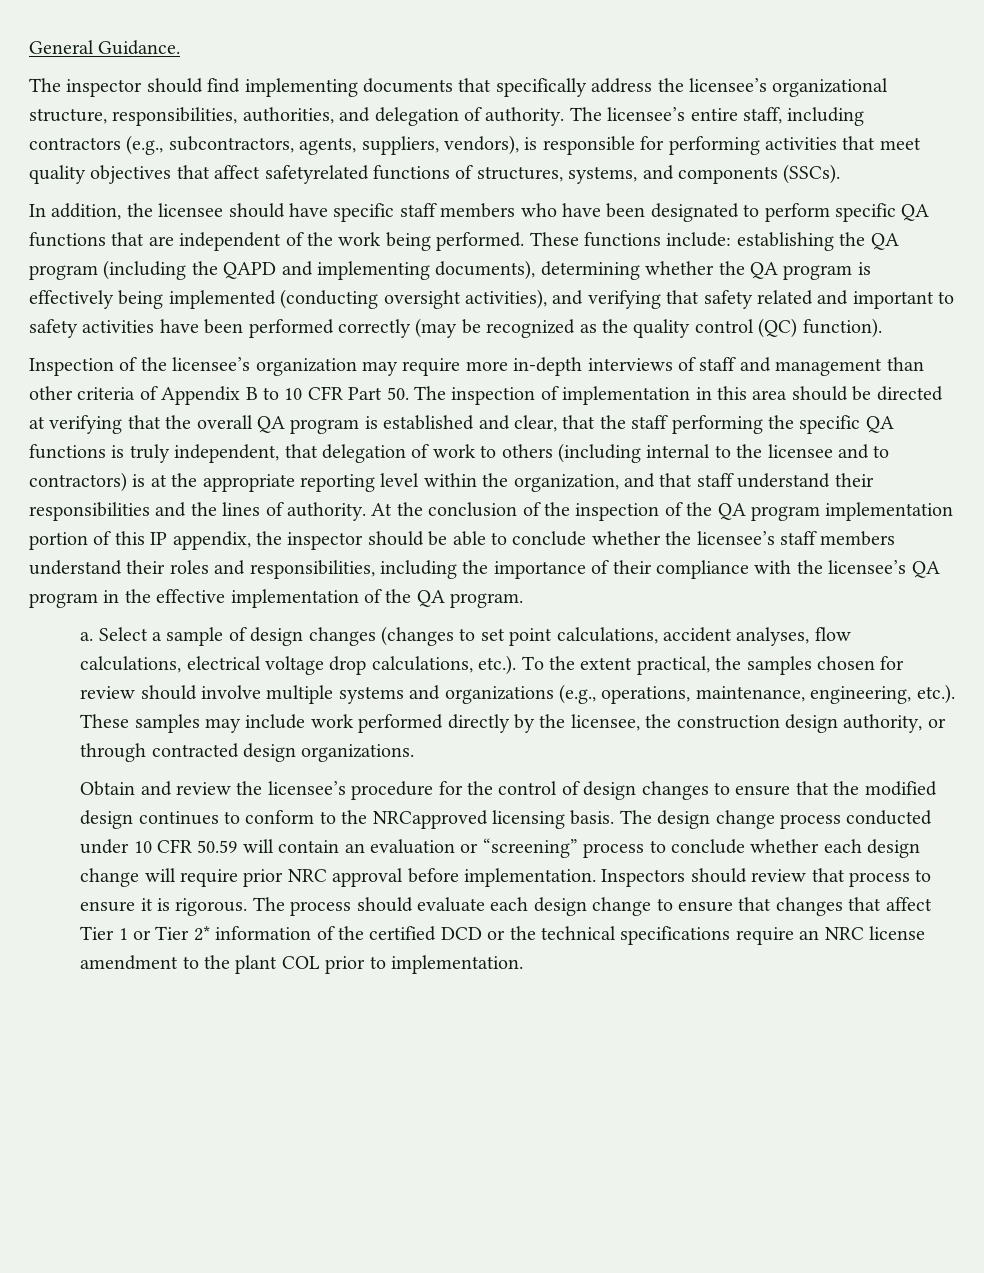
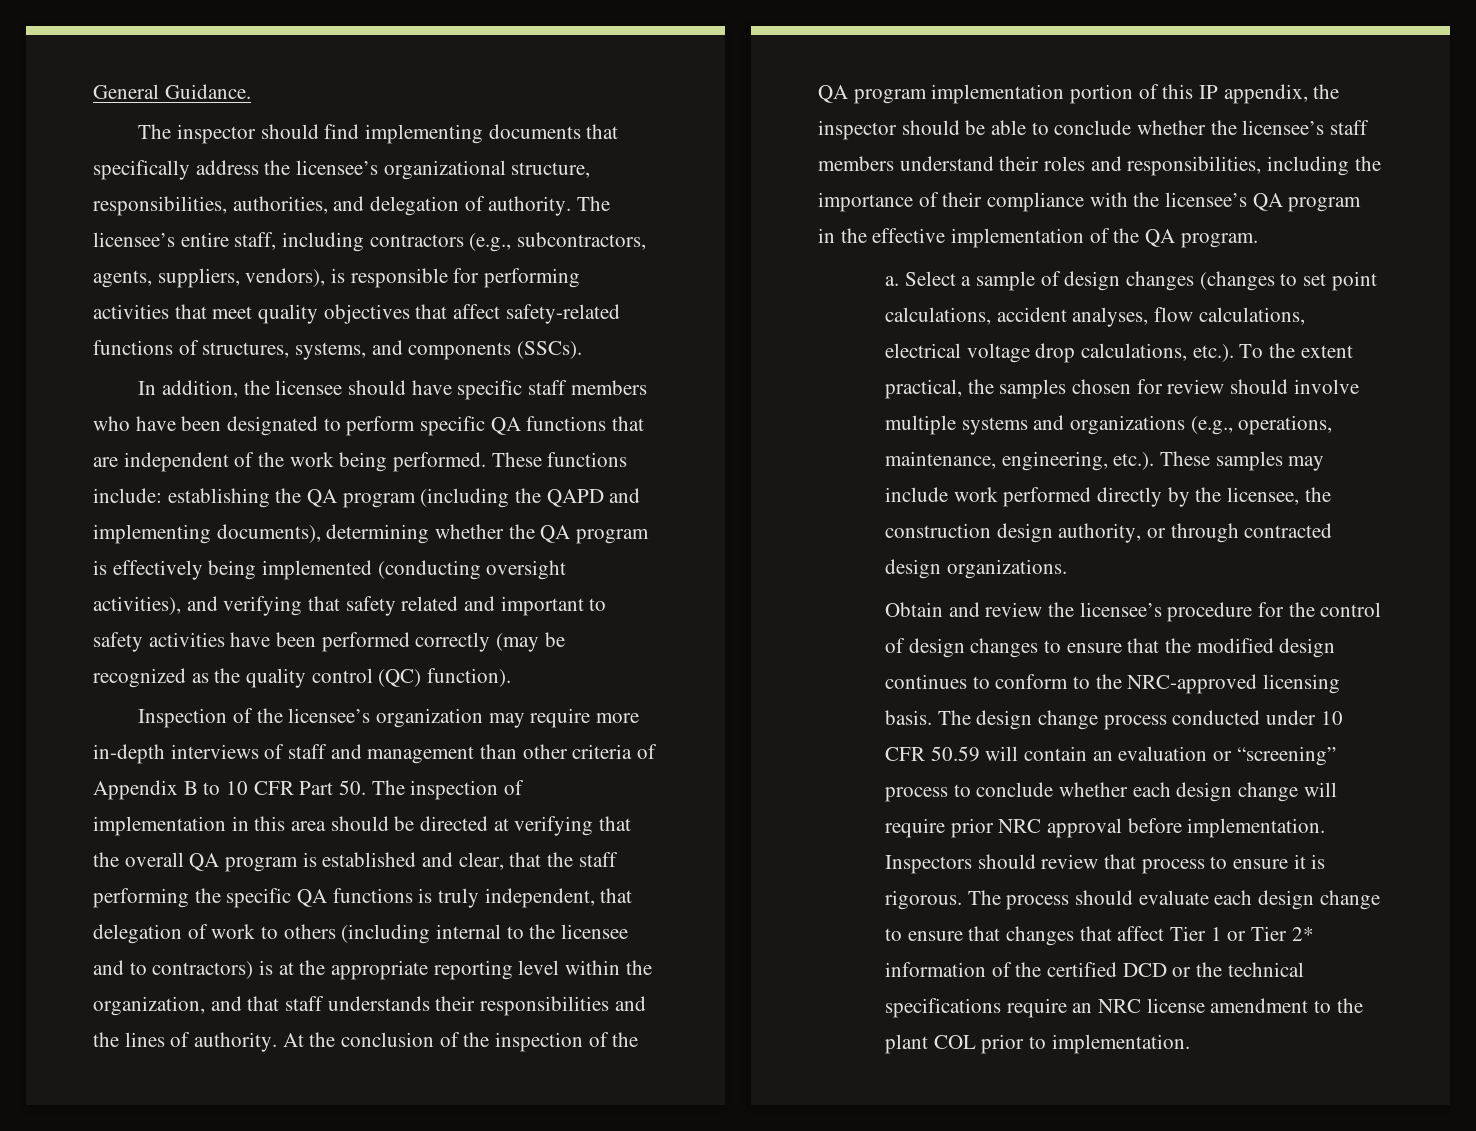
- The licensee’s entire staff, including contractors (e.g., subcontractors, agents, suppliers, vendors), is responsible for performing activities that meet quality objectives that affect safetyrelated functions of structures, systems, and components (SSCs).
+ The licensee’s entire staff, including contractors (e.g., subcontractors, agents, suppliers, vendors), is responsible for performing activities that meet quality objectives that affect safety-related functions of structures, systems, and components (SSCs).
- Inspection of the licensee’s organization may require more in-depth interviews of staff and management than other criteria of Appendix B to 10 CFR Part 50. The inspection of implementation in this area should be directed at verifying that the overall QA program is established and clear, that the staff performing the specific QA functions is truly independent, that delegation of work to others (including internal to the licensee and to contractors) is at the appropriate reporting level within the organization, and that staff understand their responsibilities and the lines of authority.
+ Inspection of the licensee’s organization may require more in-depth interviews of staff and management than other criteria of Appendix B to 10 CFR Part 50. The inspection of implementation in this area should be directed at verifying that the overall QA program is established and clear, that the staff performing the specific QA functions is truly independent, that delegation of work to others (including internal to the licensee and to contractors) is at the appropriate reporting level within the organization, and that staff understands their responsibilities and the lines of authority.
- Obtain and review the licensee’s procedure for the control of design changes to ensure that the modified design continues to conform to the NRCapproved licensing basis.
+ Obtain and review the licensee’s procedure for the control of design changes to ensure that the modified design continues to conform to the NRC-approved licensing basis.

